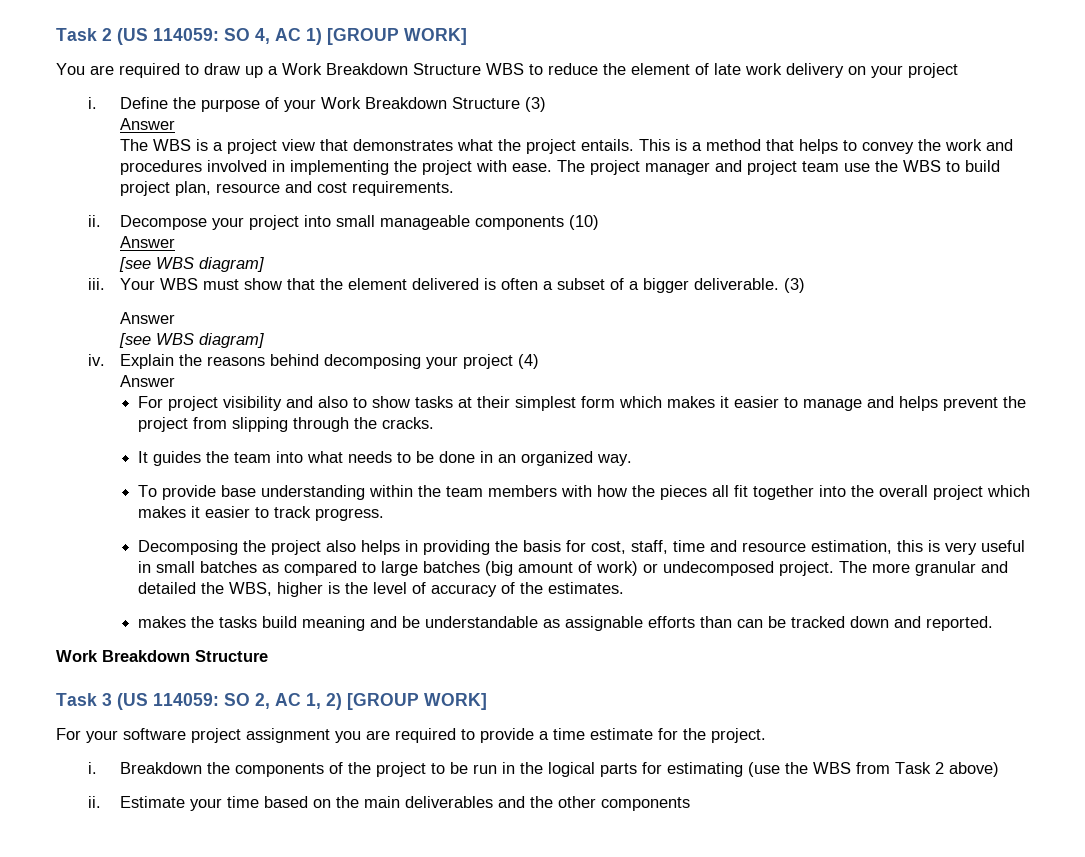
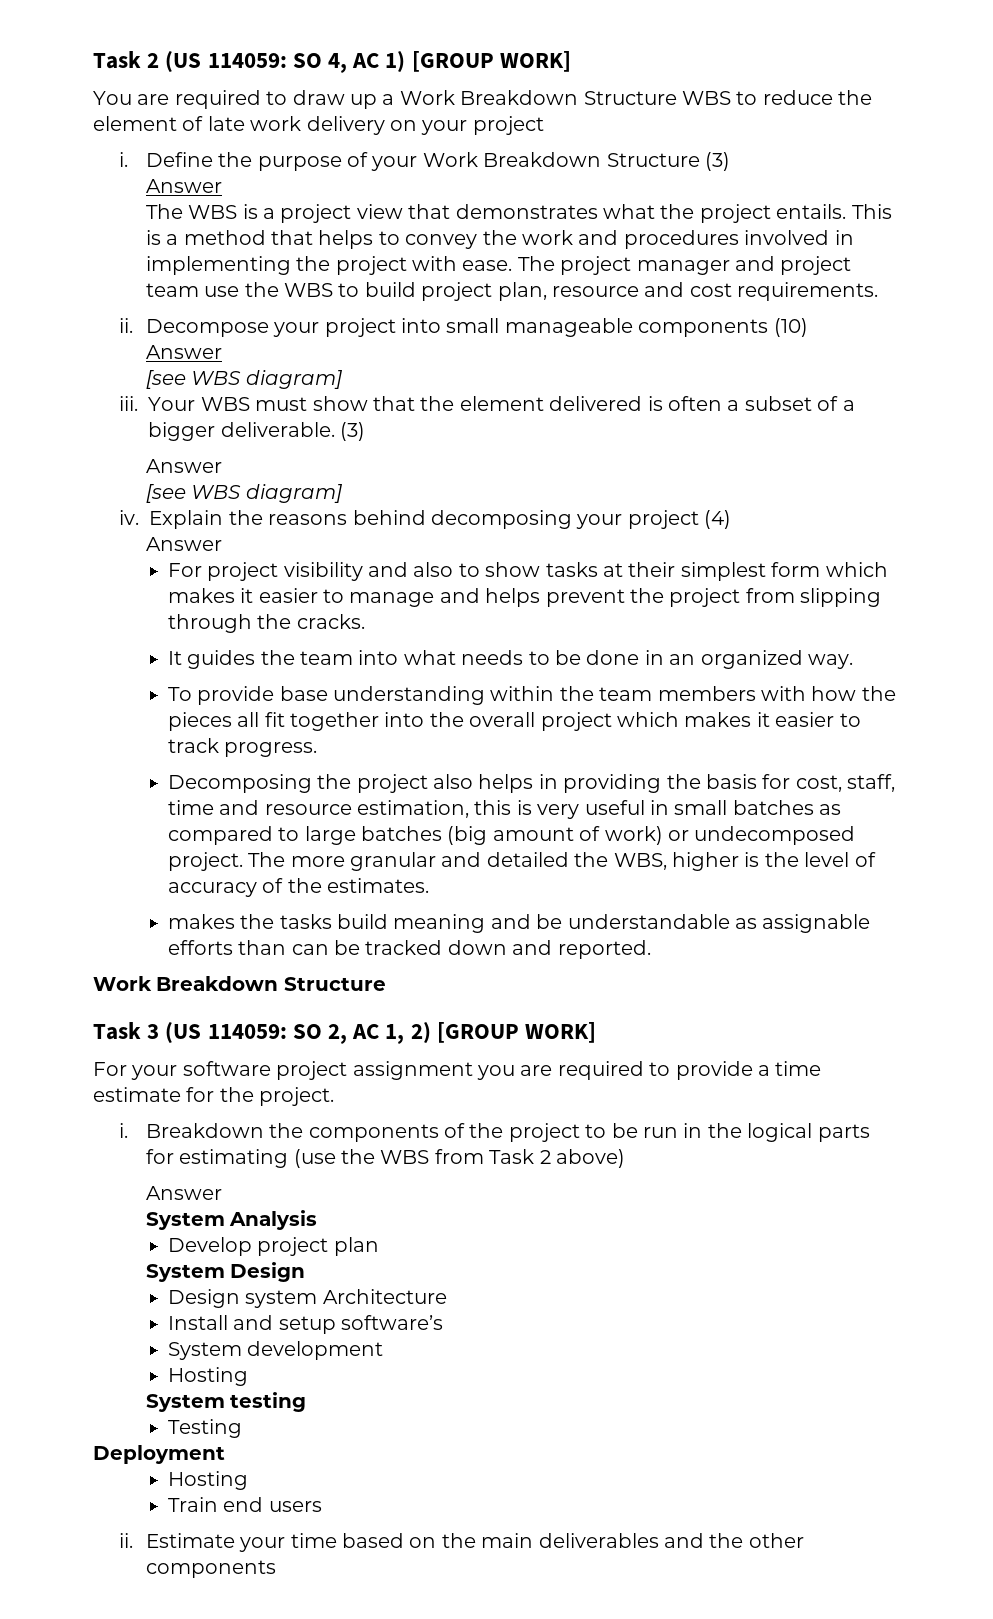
  Breakdown the components of the project to be run in the logical parts for estimating (use the WBS from Task 2 above)
+ Answer
+ System Analysis
+ Develop project plan
+ System Design
+ Design system Architecture
+ Install and setup software’s
+ System development
+ Hosting
+ System testing
+ Testing
+ Deployment
+ Hosting
+ Train end users

